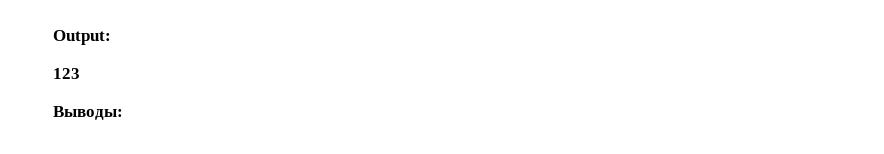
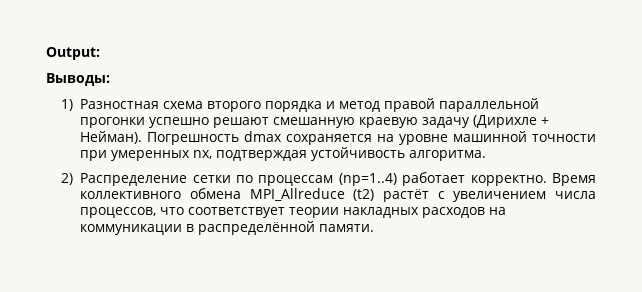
- 123
  Выводы:
+ 1) Разностная схема второго порядка и метод правой параллельной прогонки успешно решают смешанную краевую задачу (Дирихле + Нейман). Погрешность dmax сохраняется на уровне машинной точности при умеренных nx, подтверждая устойчивость алгоритма.
+ 2) Распределение сетки по процессам (np=1..4) работает корректно. Время коллективного обмена MPI_Allreduce (t2) растёт с увеличением числа процессов, что соответствует теории накладных расходов на коммуникации в распределённой памяти.

